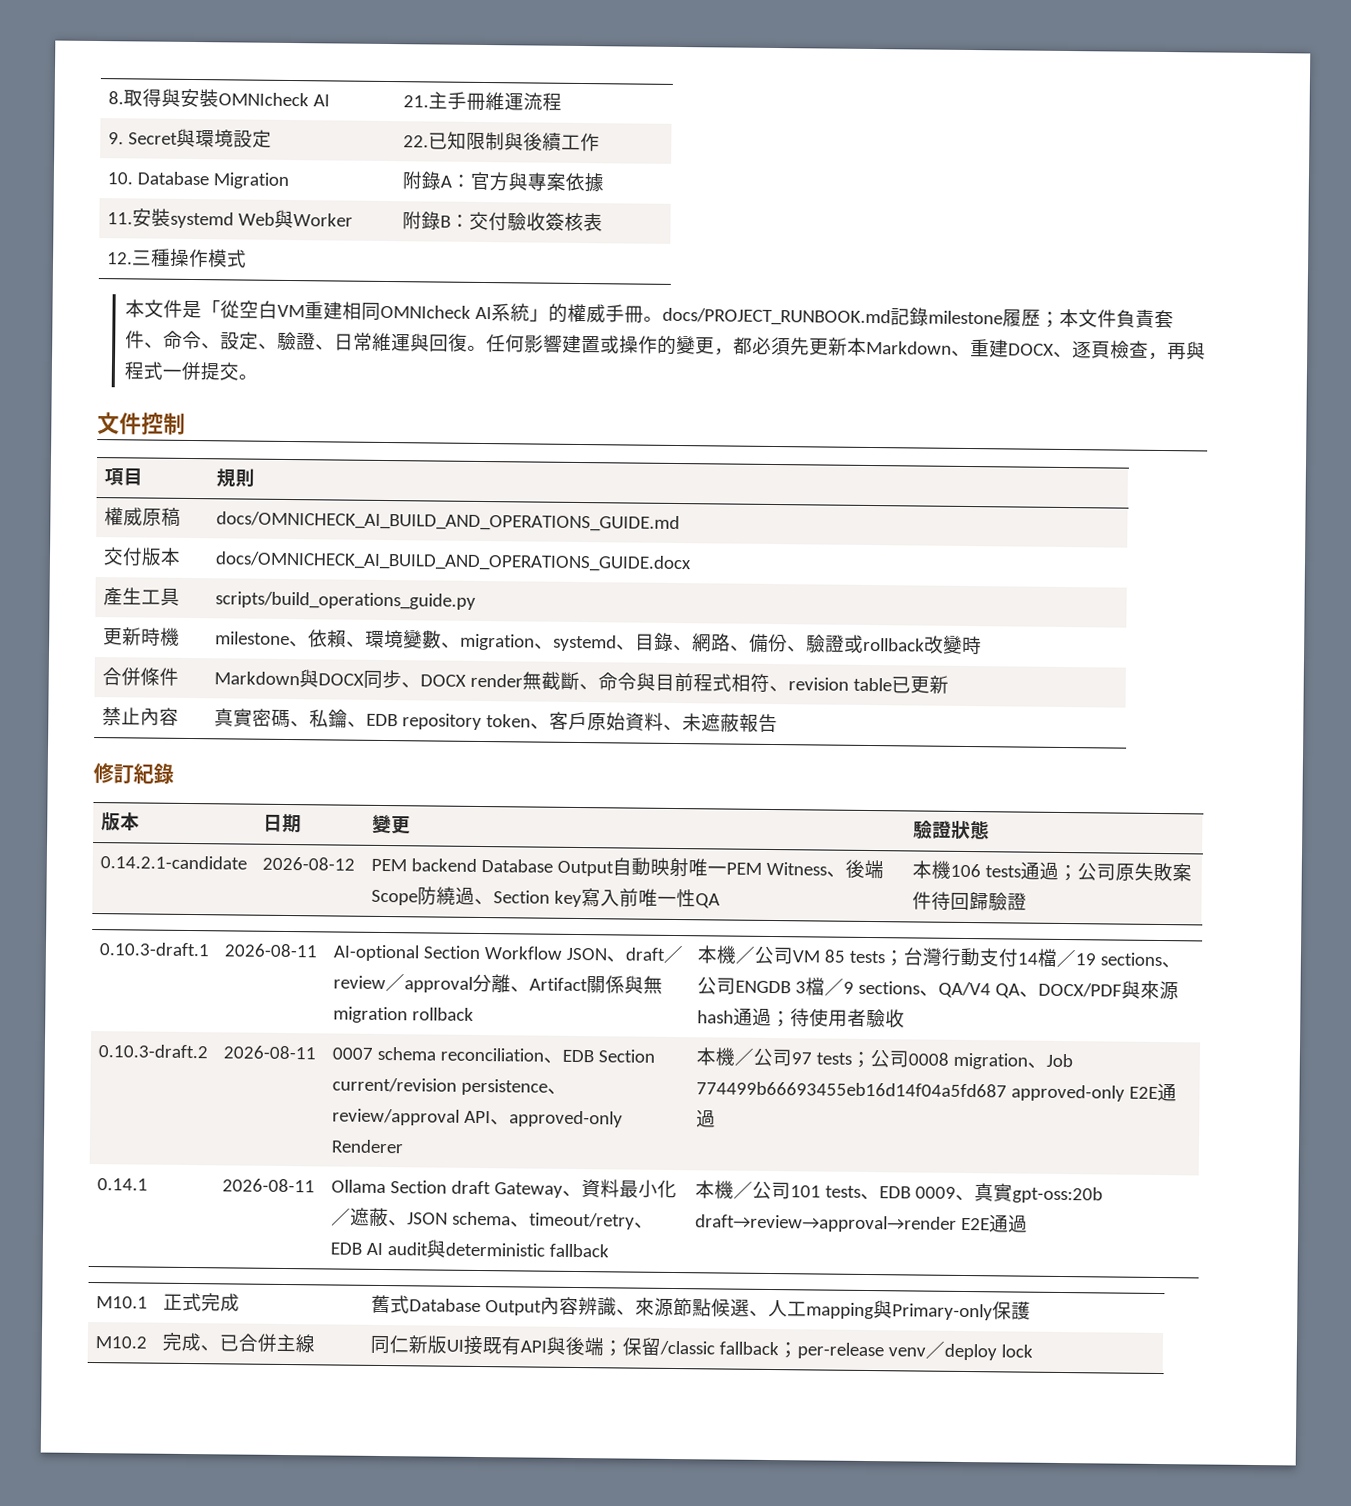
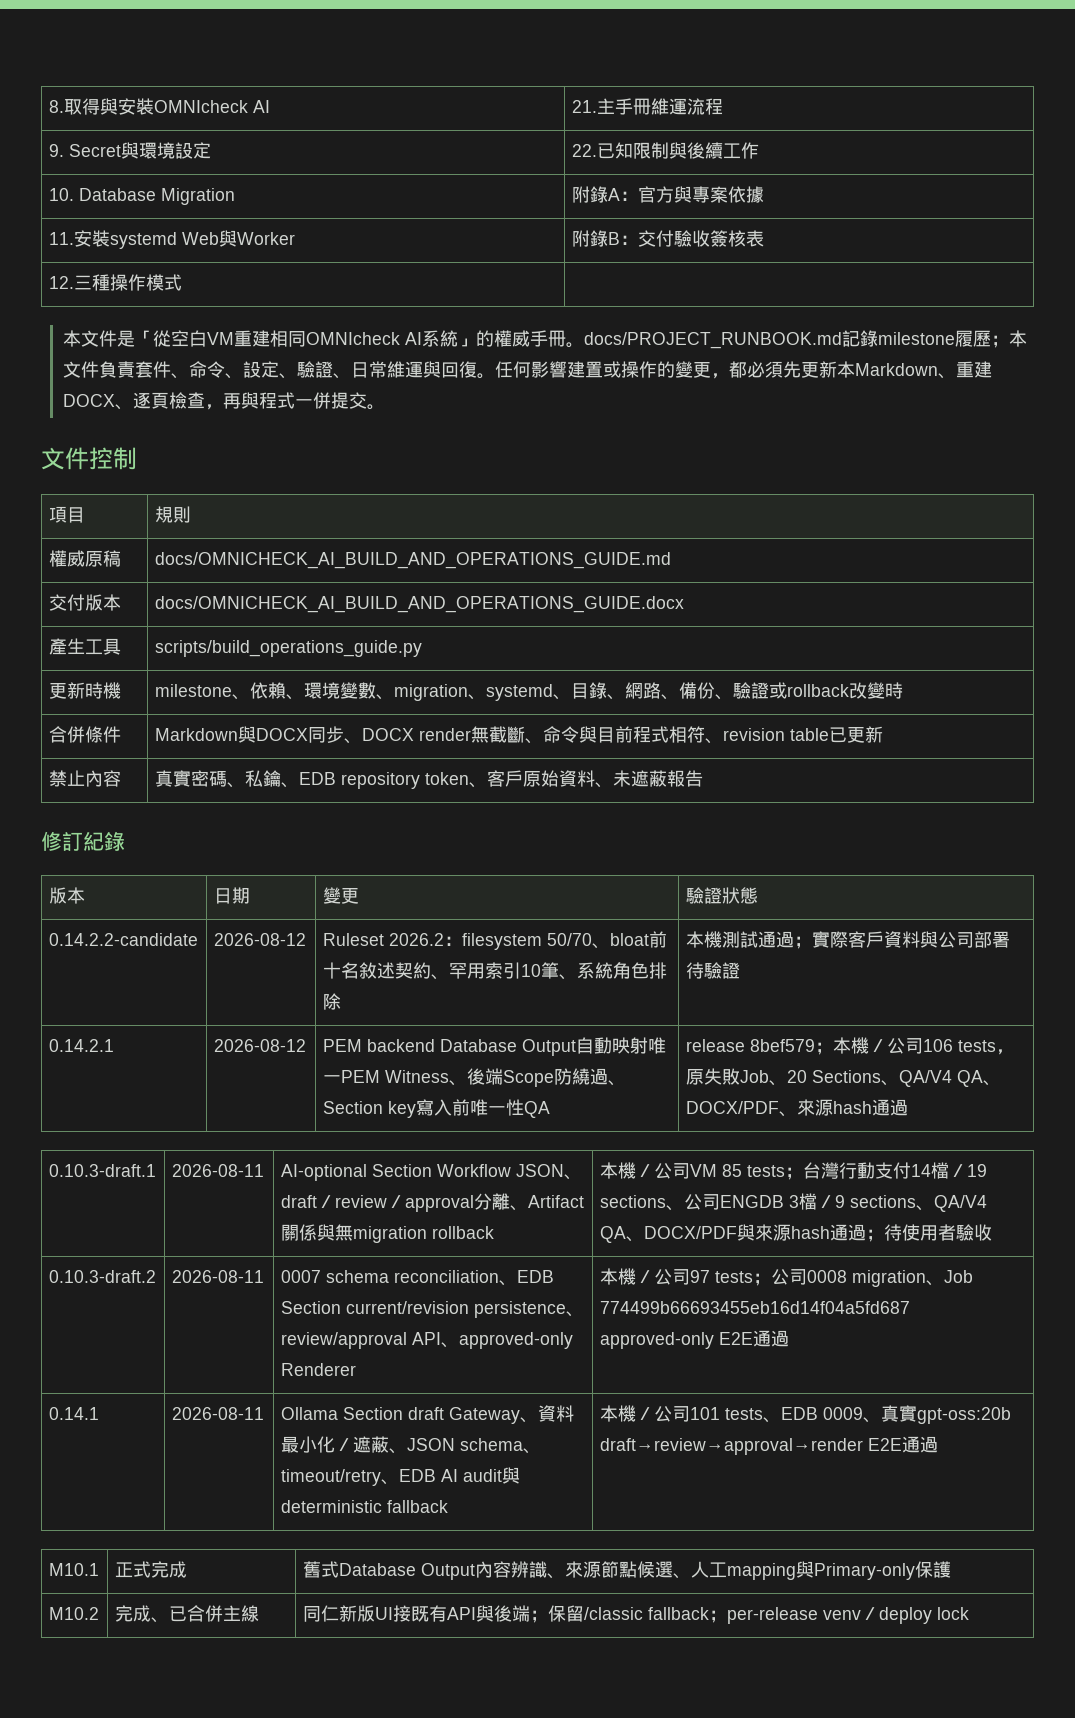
- 0.14.2.1-candidate | 2026-08-12 | PEM backend Database Output自動映射唯一PEM Witness、後端Scope防繞過、Section key寫入前唯一性QA | 本機106 tests通過；公司原失敗案件待回歸驗證
+ 0.14.2.2-candidate | 2026-08-12 | Ruleset 2026.2：filesystem 50/70、bloat前十名敘述契約、罕用索引10筆、系統角色排除 | 本機測試通過；實際客戶資料與公司部署待驗證
+ 0.14.2.1 | 2026-08-12 | PEM backend Database Output自動映射唯一PEM Witness、後端Scope防繞過、Section key寫入前唯一性QA | release 8bef579；本機／公司106 tests，原失敗Job、20 Sections、QA/V4 QA、DOCX/PDF、來源hash通過

